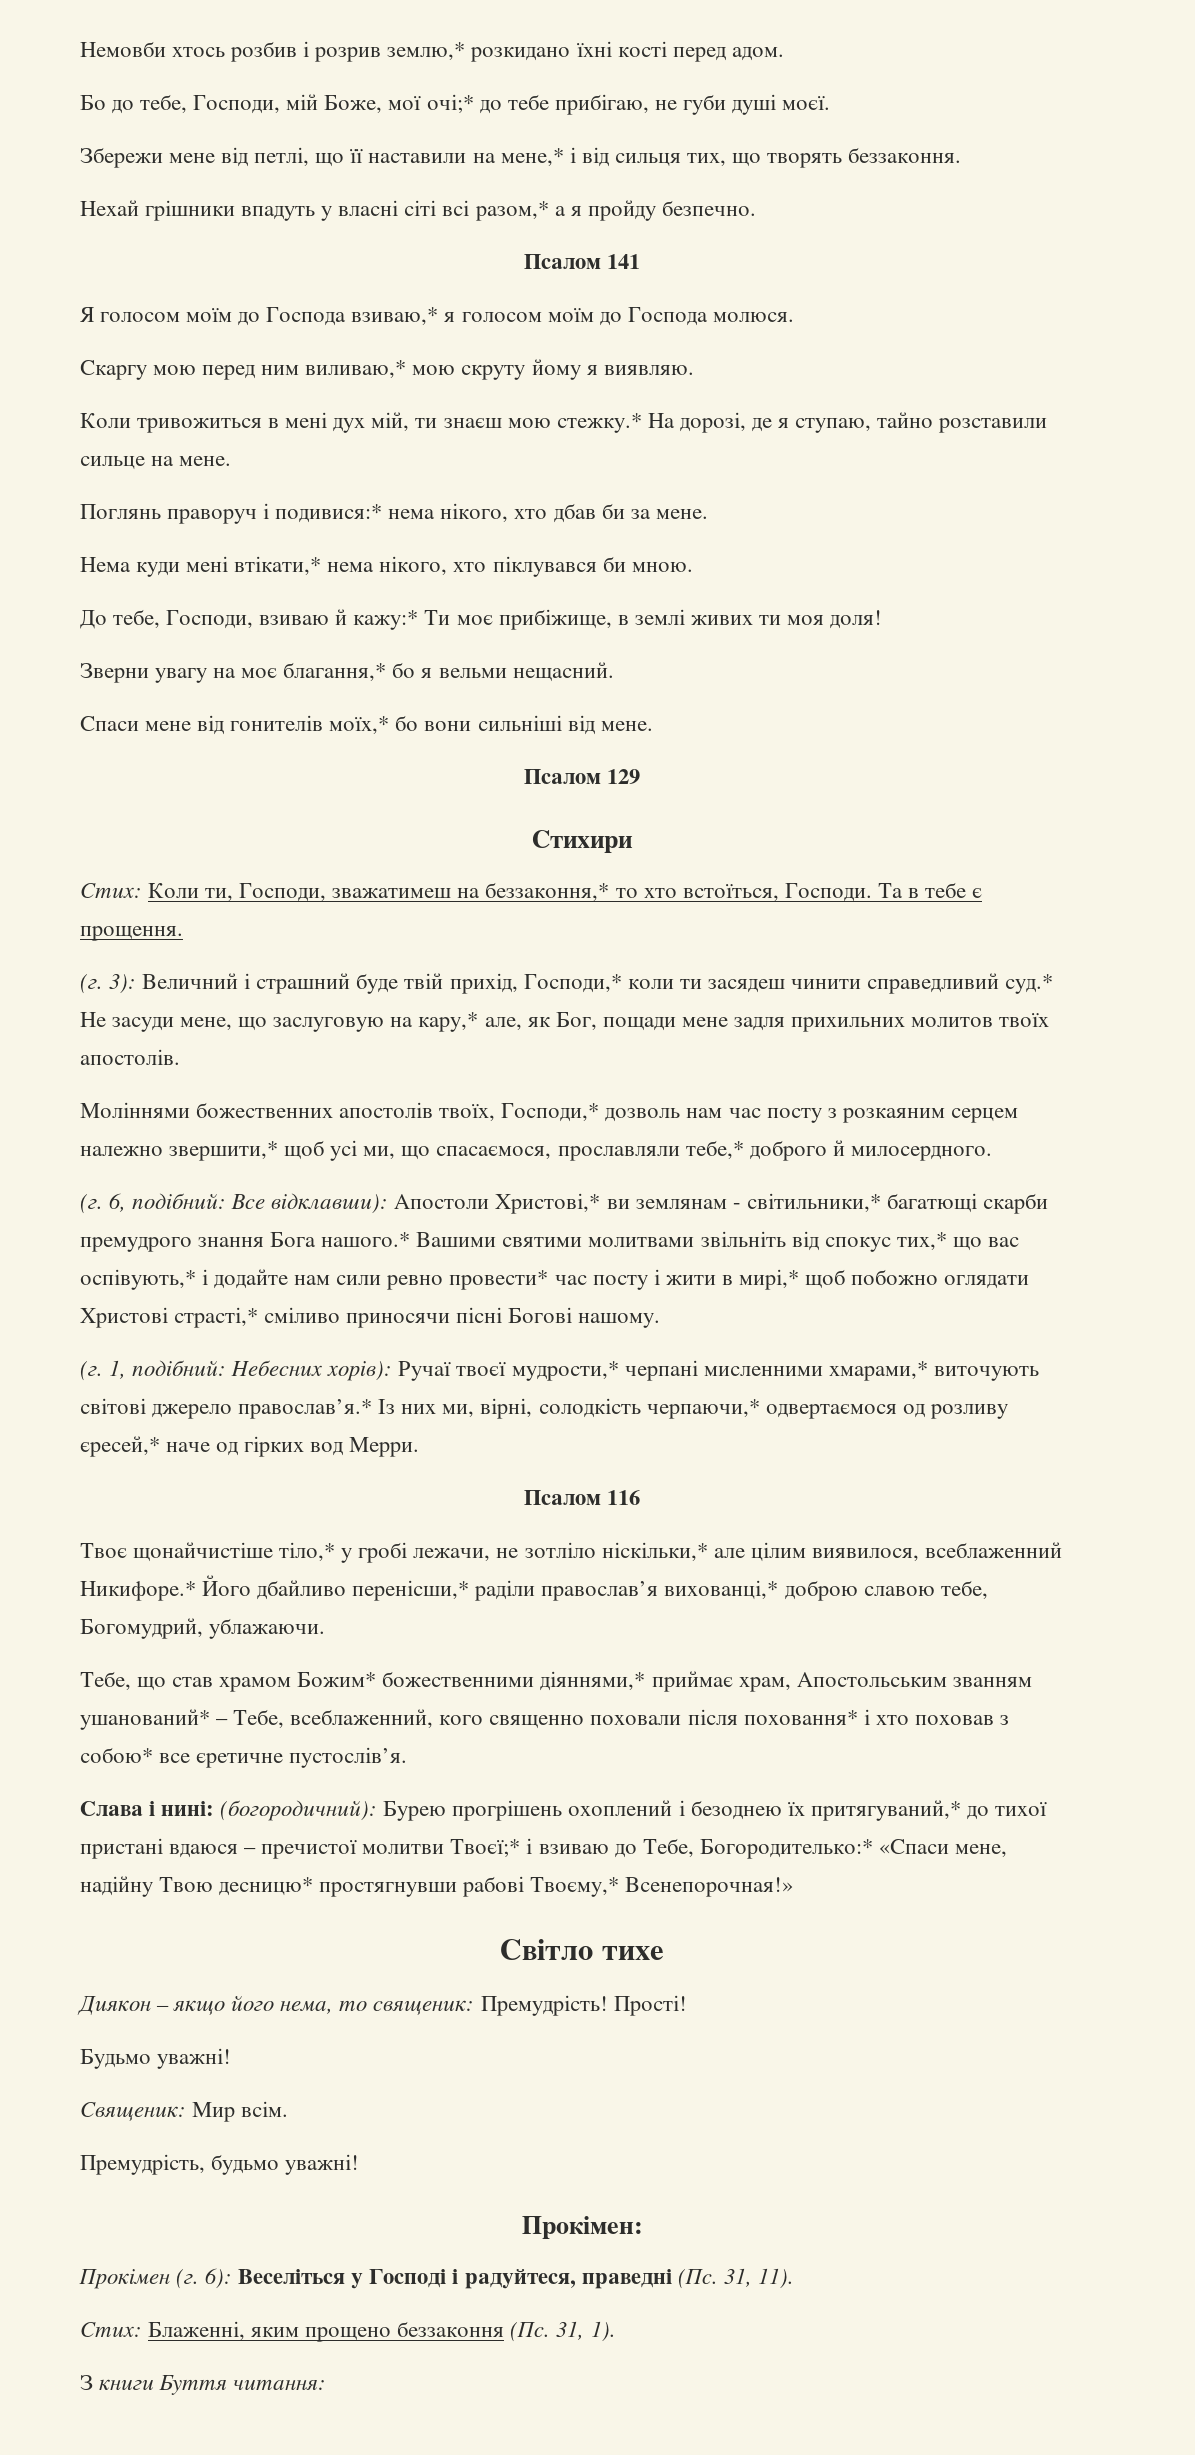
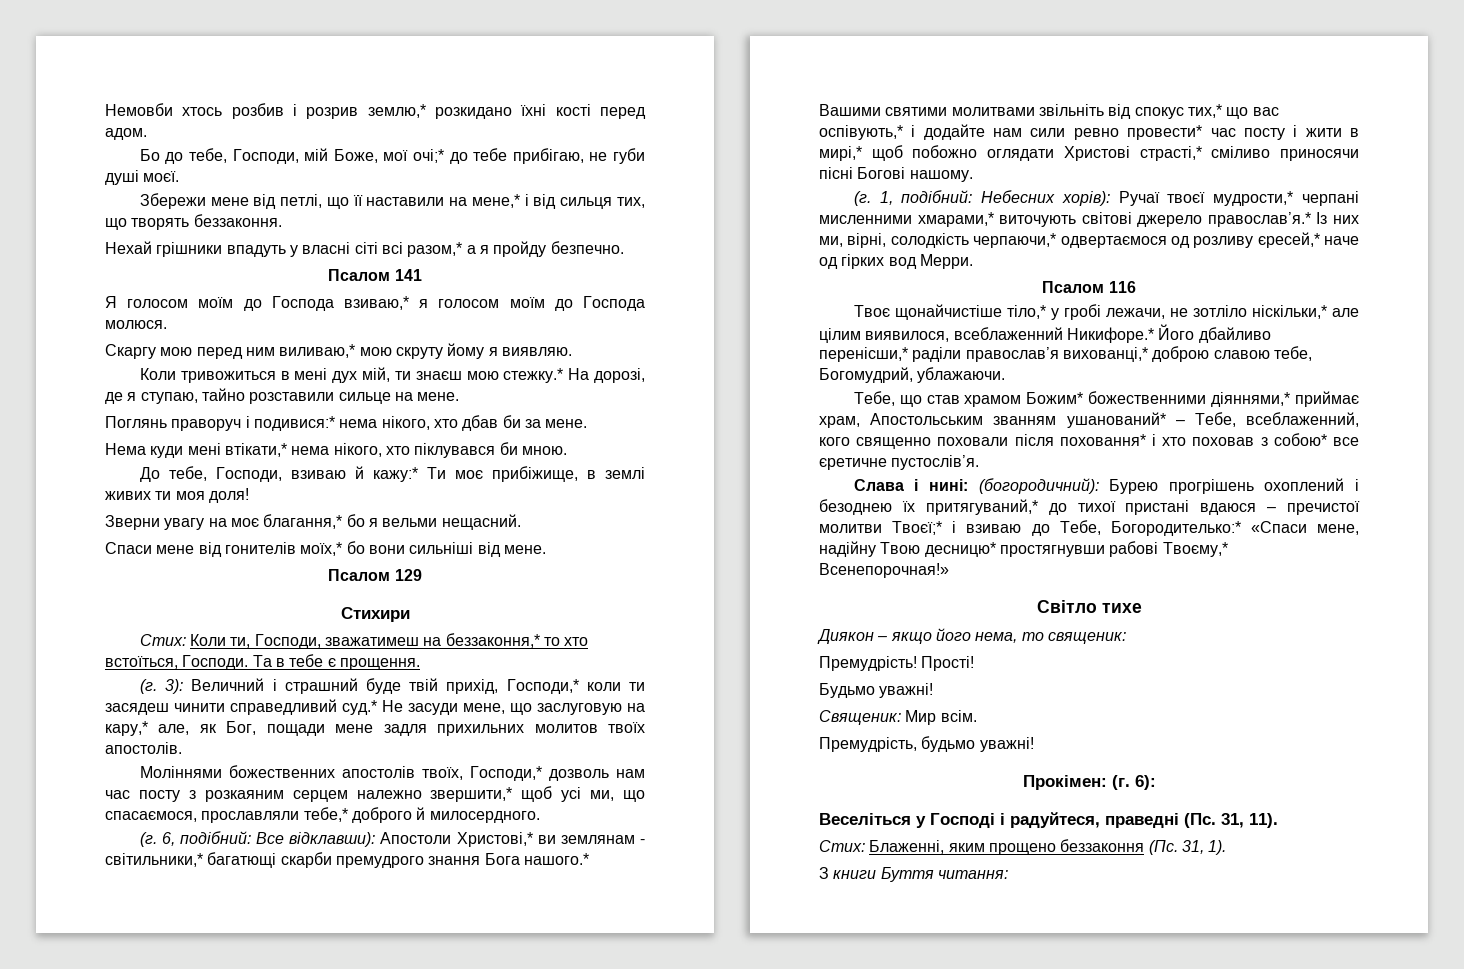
- Диякон – якщо його нема, то священик: Премудрість!
+ Диякон – якщо його нема, то священик:
+ Премудрість!
- Прокімен:
- Прокімен (г. 6): Веселіться у Господі і радуйтеся, праведні (Пс. 31, 11).
+ Прокімен: (г. 6):
+ Веселіться у Господі і радуйтеся, праведні (Пс. 31, 11).

